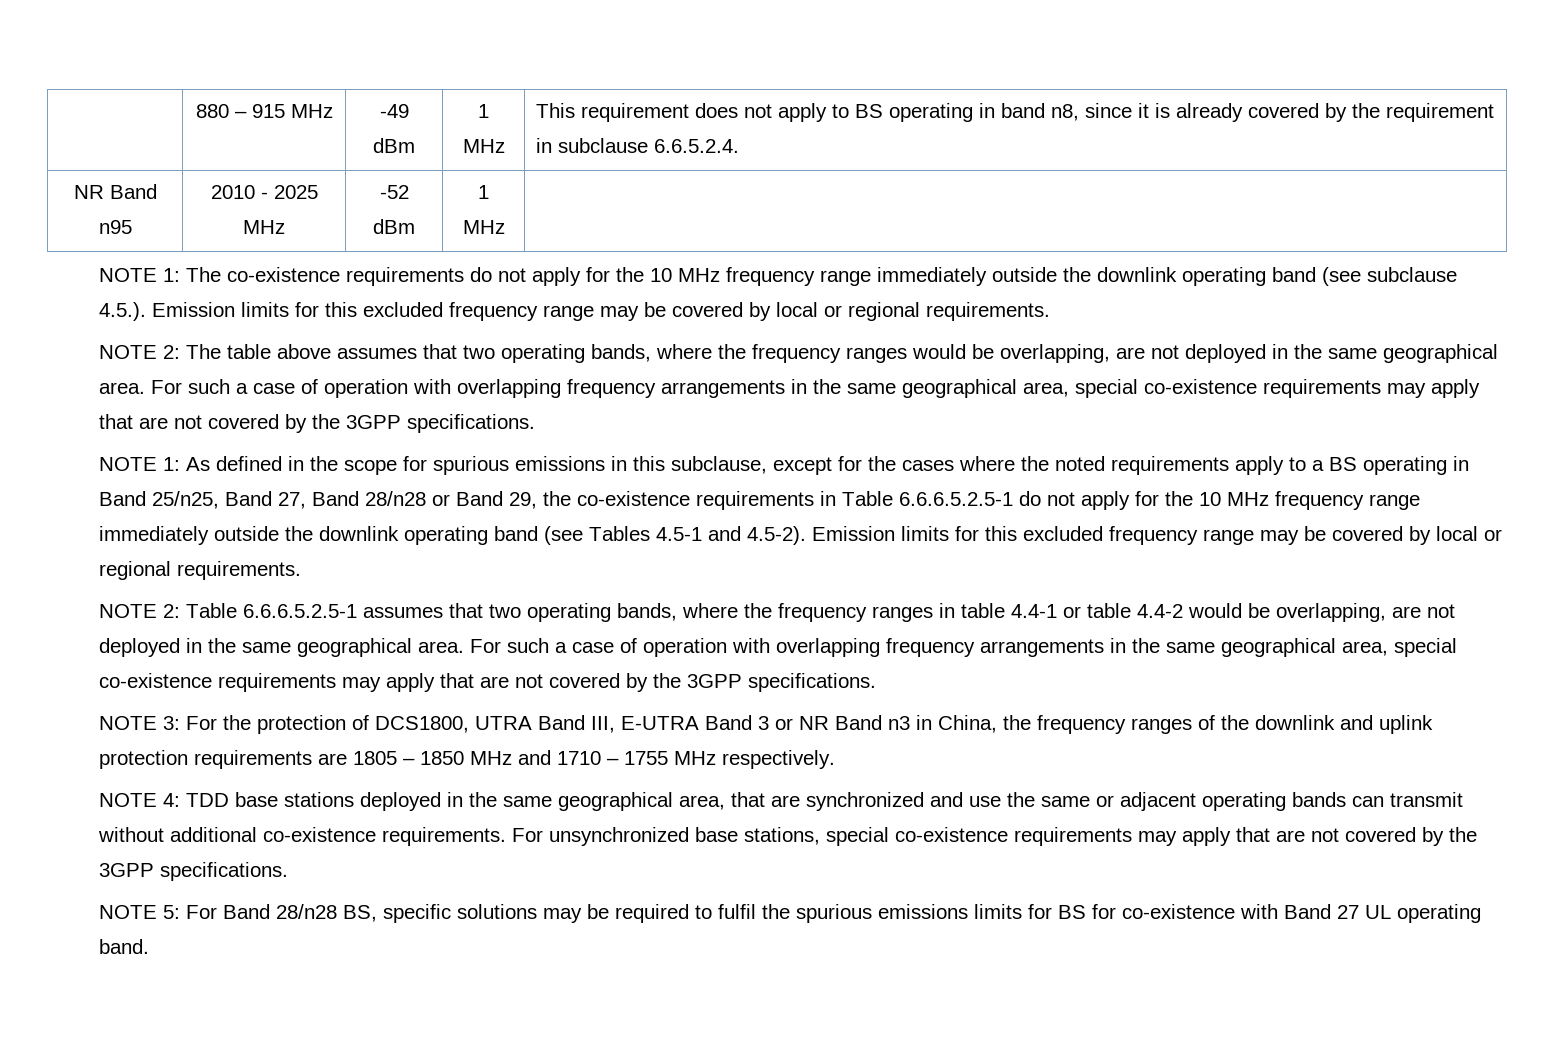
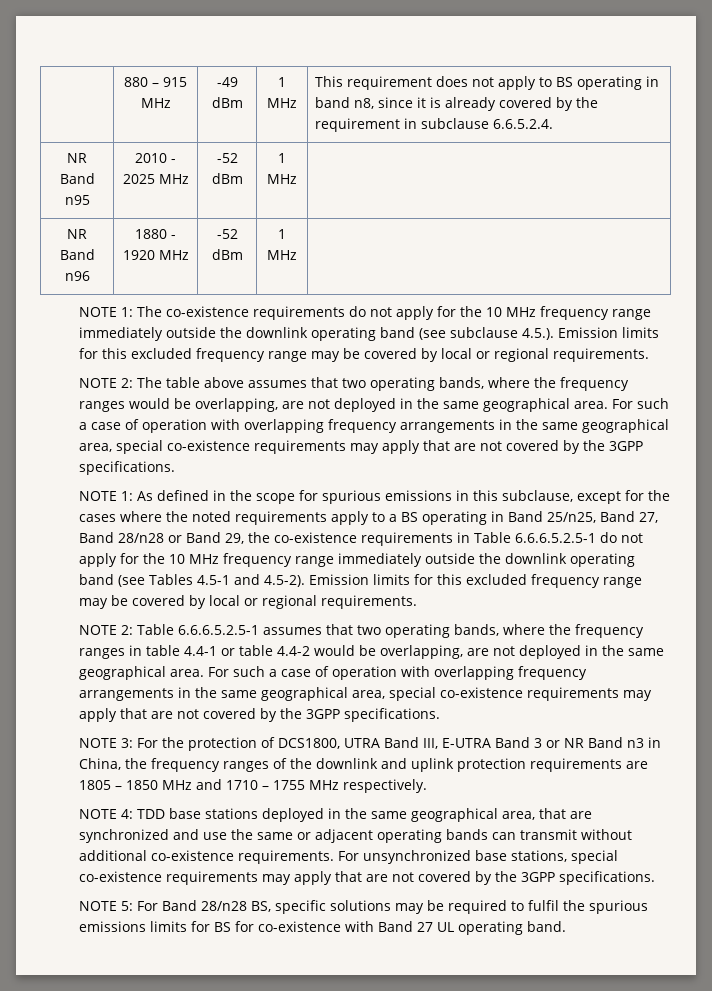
+ NR Band n96 | 1880 - 1920 MHz | -52 dBm | 1 MHz |

